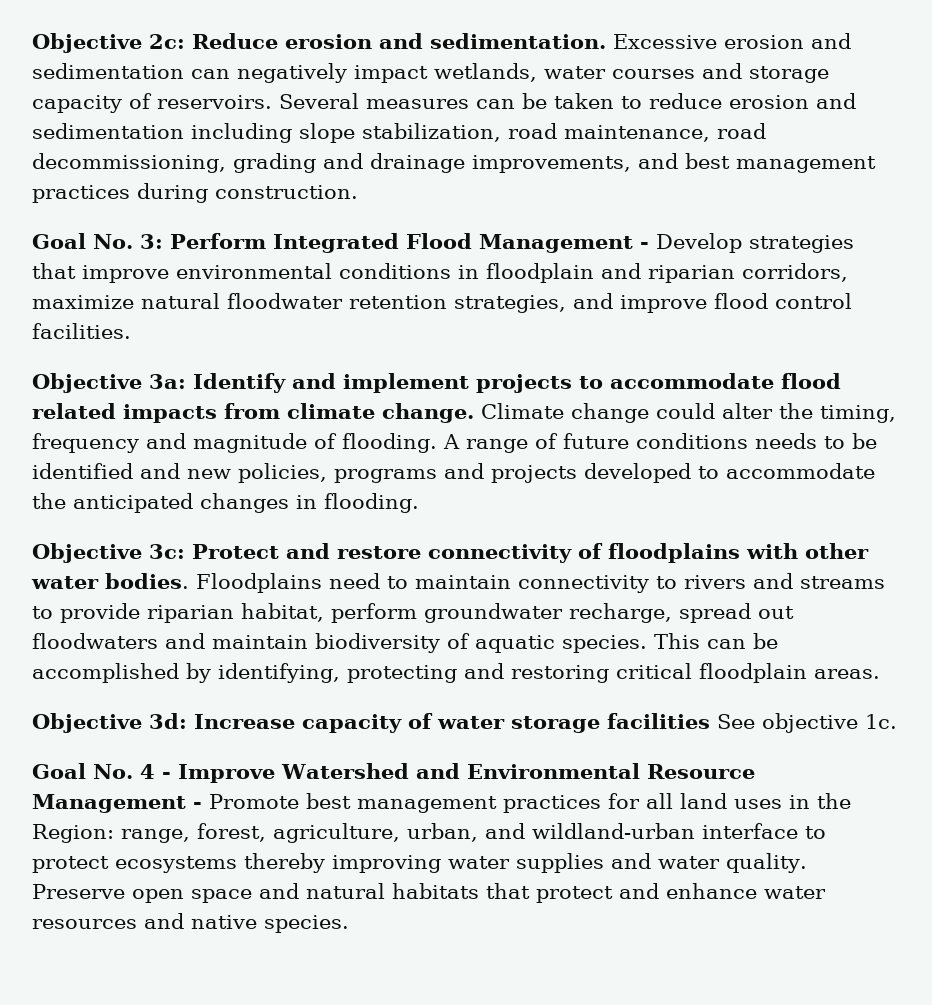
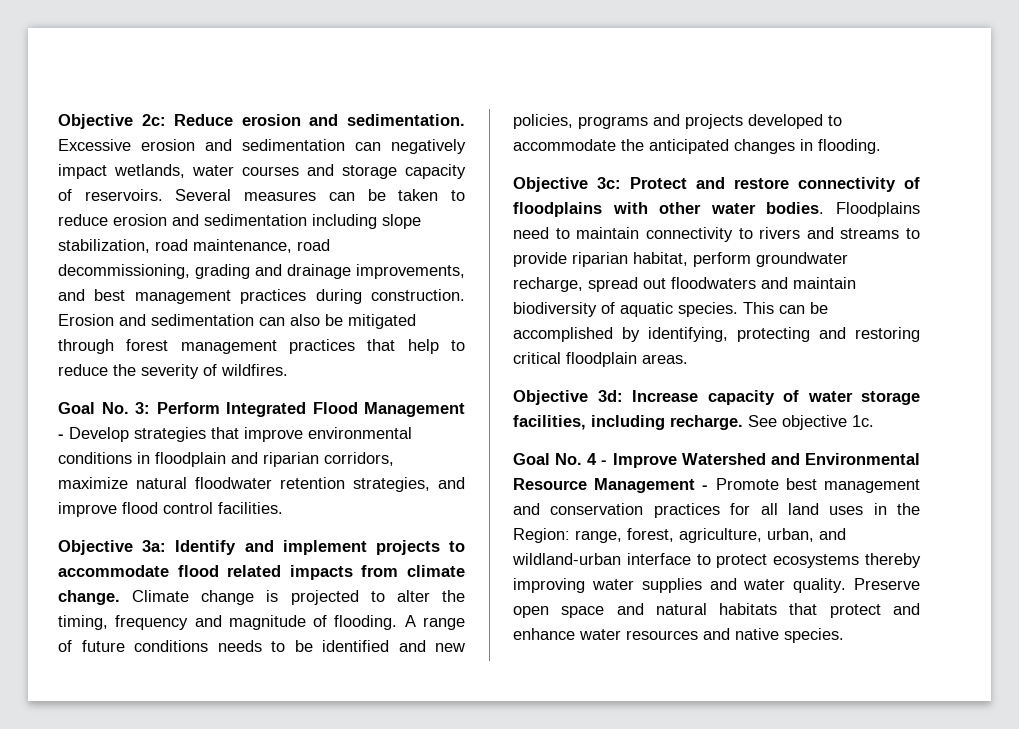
+ Erosion and sedimentation can also be mitigated through forest management practices that help to reduce the severity of wildfires.
- Climate change could alter the timing, frequency and magnitude of flooding.
+ Climate change is projected to alter the timing, frequency and magnitude of flooding.
- Objective 3d: Increase capacity of water storage facilities See objective 1c.
+ Objective 3d: Increase capacity of water storage facilities, including recharge. See objective 1c.
- Goal No. 4 - Improve Watershed and Environmental Resource Management - Promote best management practices for all land uses in the Region: range, forest, agriculture, urban, and wildland-urban interface to protect ecosystems thereby improving water supplies and water quality.
+ Goal No. 4 - Improve Watershed and Environmental Resource Management - Promote best management and conservation practices for all land uses in the Region: range, forest, agriculture, urban, and wildland-urban interface to protect ecosystems thereby improving water supplies and water quality.

